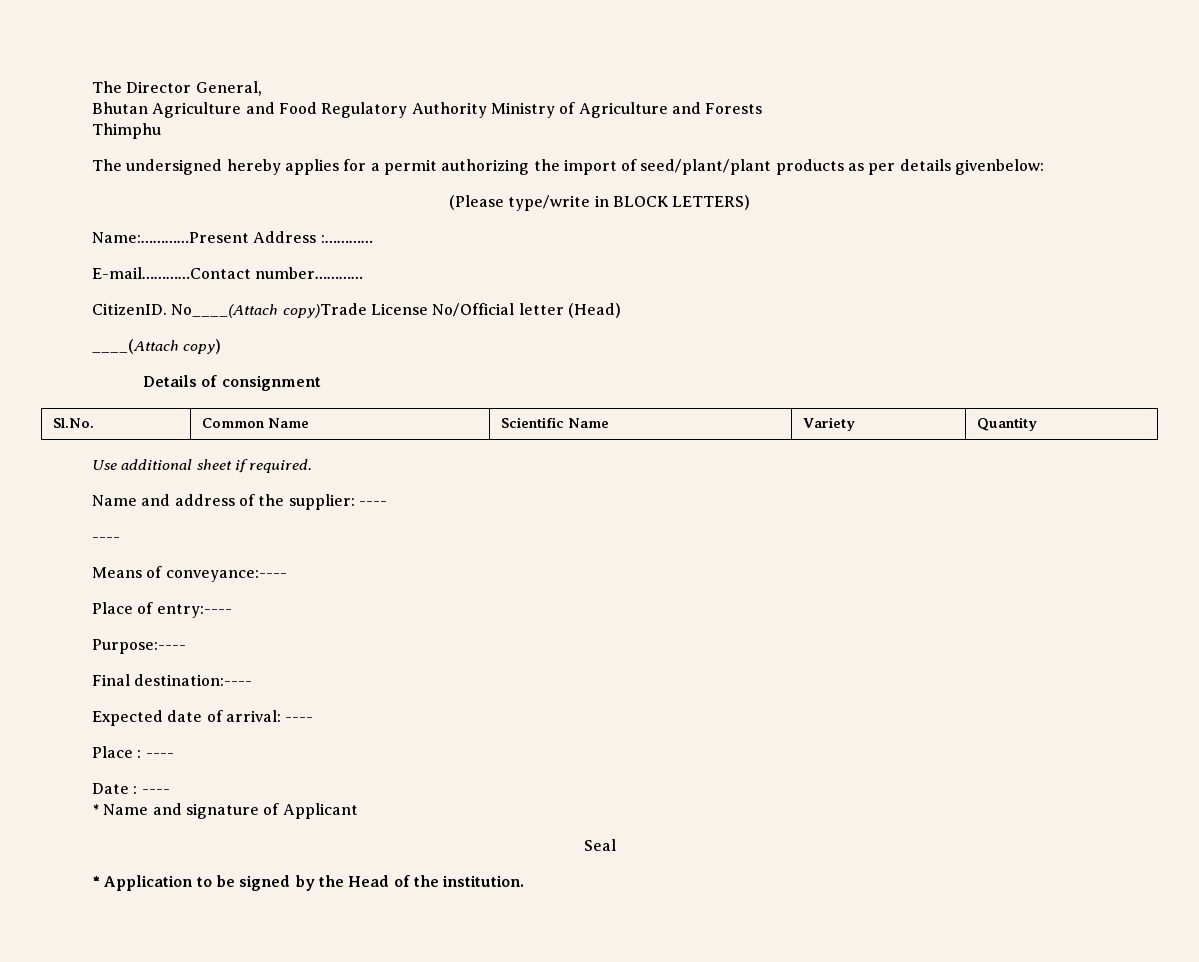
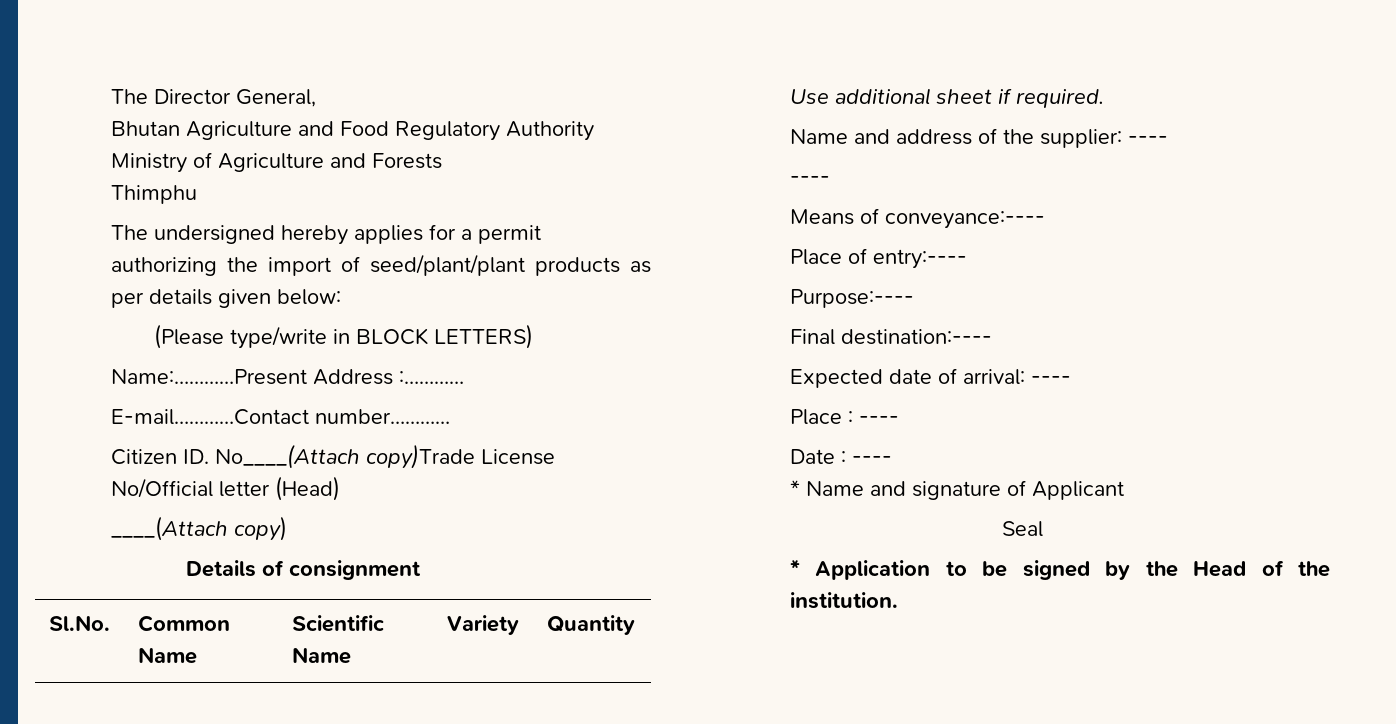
- The undersigned hereby applies for a permit authorizing the import of seed/plant/plant products as per details givenbelow:
+ The undersigned hereby applies for a permit authorizing the import of seed/plant/plant products as per details given below:
- CitizenID. No____(Attach copy)Trade License No/Official letter (Head)
+ Citizen ID. No____(Attach copy)Trade License No/Official letter (Head)

